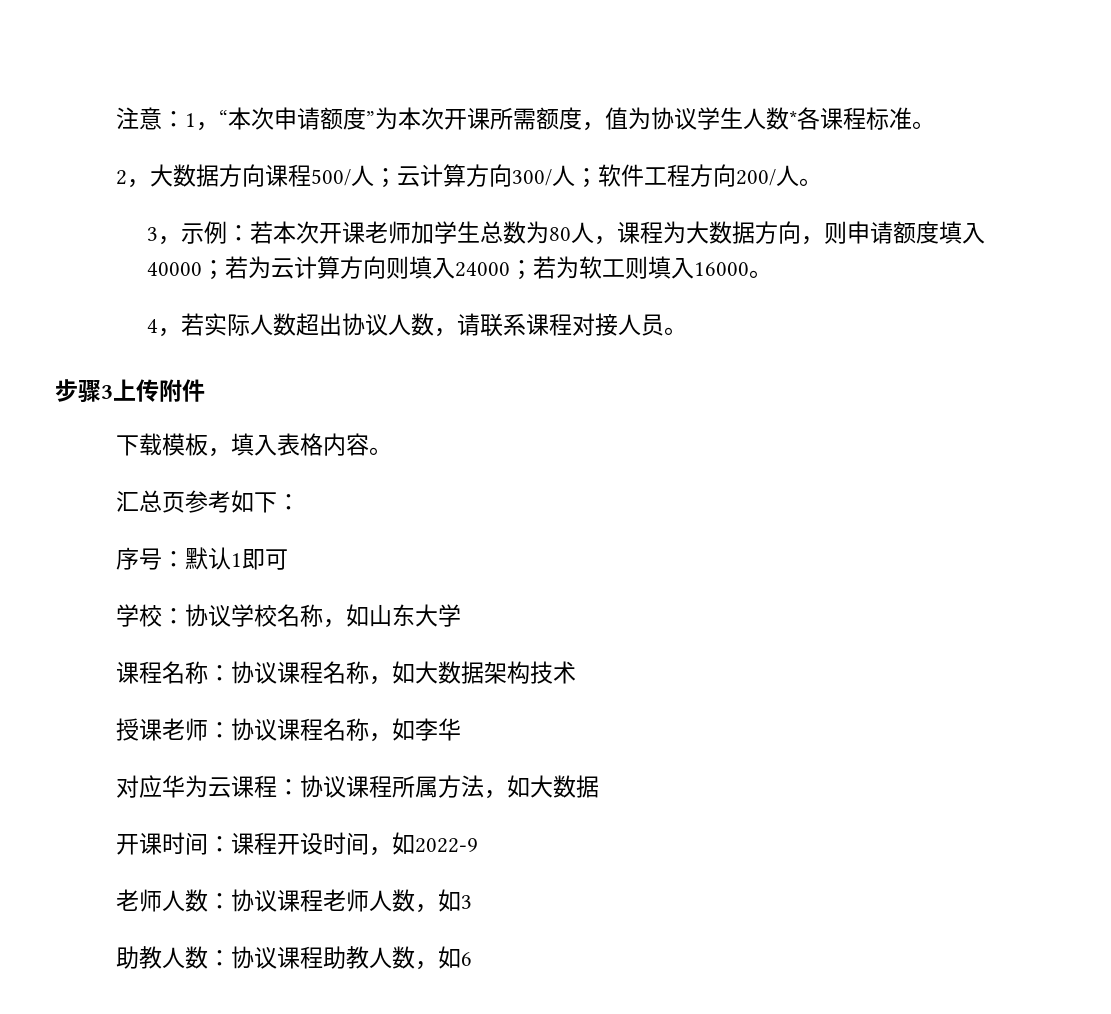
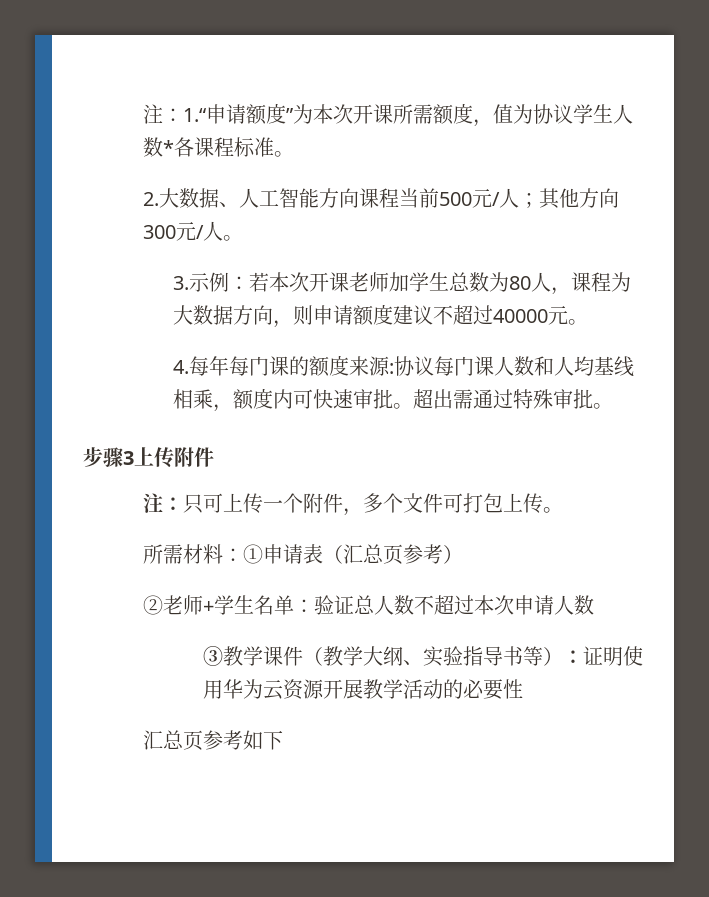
- 注意：1，“本次申请额度”为本次开课所需额度，值为协议学生人数*各课程标准。
+ 注：1.“申请额度”为本次开课所需额度，值为协议学生人数*各课程标准。
- 2，大数据方向课程500/人；云计算方向300/人；软件工程方向200/人。
+ 2.大数据、人工智能方向课程当前500元/人；其他方向300元/人。
- 3，示例：若本次开课老师加学生总数为80人，课程为大数据方向，则申请额度填入40000；若为云计算方向则填入24000；若为软工则填入16000。
- 4，若实际人数超出协议人数，请联系课程对接人员。
+ 3.示例：若本次开课老师加学生总数为80人，课程为大数据方向，则申请额度建议不超过40000元。
+ 4.每年每门课的额度来源:协议每门课人数和人均基线相乘，额度内可快速审批。超出需通过特殊审批。
- 下载模板，填入表格内容。
- 汇总页参考如下：
- 序号：默认1即可
- 学校：协议学校名称，如山东大学
- 课程名称：协议课程名称，如大数据架构技术
- 授课老师：协议课程名称，如李华
- 对应华为云课程：协议课程所属方法，如大数据
- 开课时间：课程开设时间，如2022-9
- 老师人数：协议课程老师人数，如3
- 助教人数：协议课程助教人数，如6
+ 注：只可上传一个附件，多个文件可打包上传。
+ 所需材料：①申请表（汇总页参考）
+ ②老师+学生名单：验证总人数不超过本次申请人数
+ ③教学课件（教学大纲、实验指导书等）：证明使用华为云资源开展教学活动的必要性
+ 汇总页参考如下

